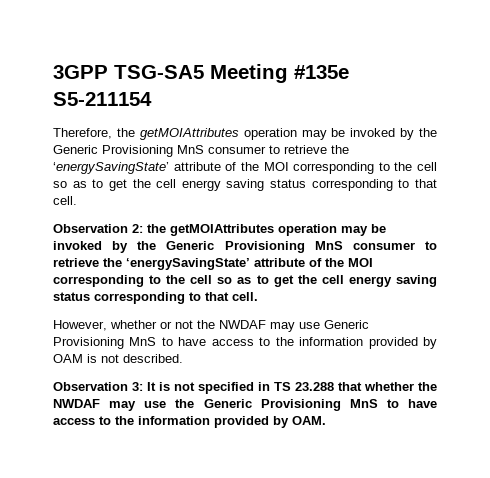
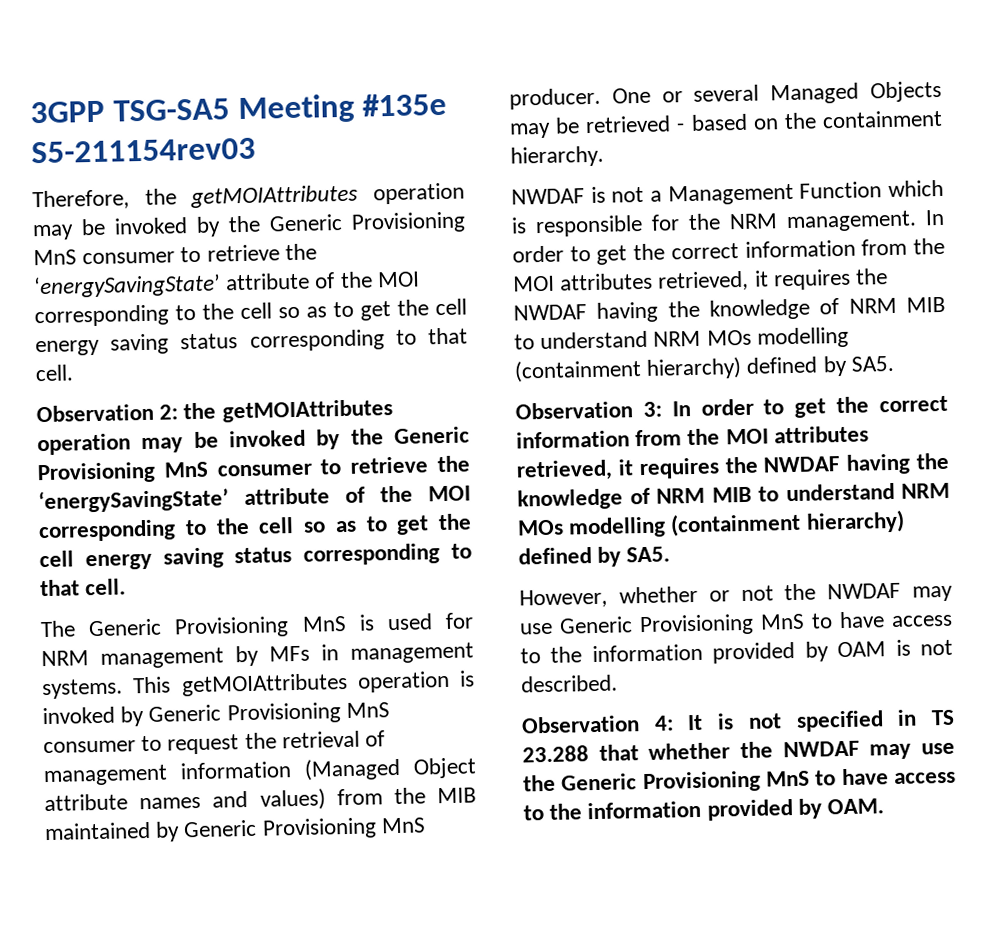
- 3GPP TSG-SA5 Meeting #135e S5-211154
+ 3GPP TSG-SA5 Meeting #135e S5-211154rev03
+ The Generic Provisioning MnS is used for NRM management by MFs in management systems. This getMOIAttributes operation is invoked by Generic Provisioning MnS consumer to request the retrieval of management information (Managed Object attribute names and values) from the MIB maintained by Generic Provisioning MnS producer. One or several Managed Objects may be retrieved - based on the containment hierarchy.
+ NWDAF is not a Management Function which is responsible for the NRM management. In order to get the correct information from the MOI attributes retrieved, it requires the NWDAF having the knowledge of NRM MIB to understand NRM MOs modelling (containment hierarchy) defined by SA5.
+ Observation 3: In order to get the correct information from the MOI attributes retrieved, it requires the NWDAF having the knowledge of NRM MIB to understand NRM MOs modelling (containment hierarchy) defined by SA5.
- Observation 3: It is not specified in TS 23.288 that whether the NWDAF may use the Generic Provisioning MnS to have access to the information provided by OAM.
+ Observation 4: It is not specified in TS 23.288 that whether the NWDAF may use the Generic Provisioning MnS to have access to the information provided by OAM.

